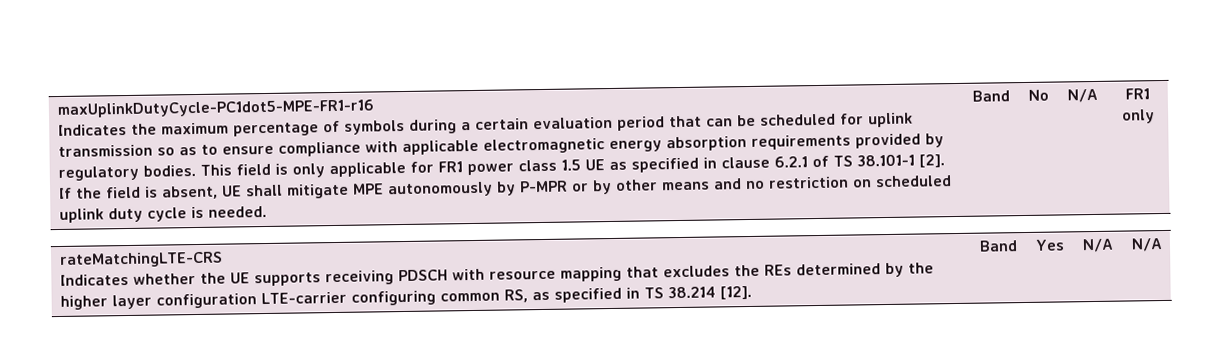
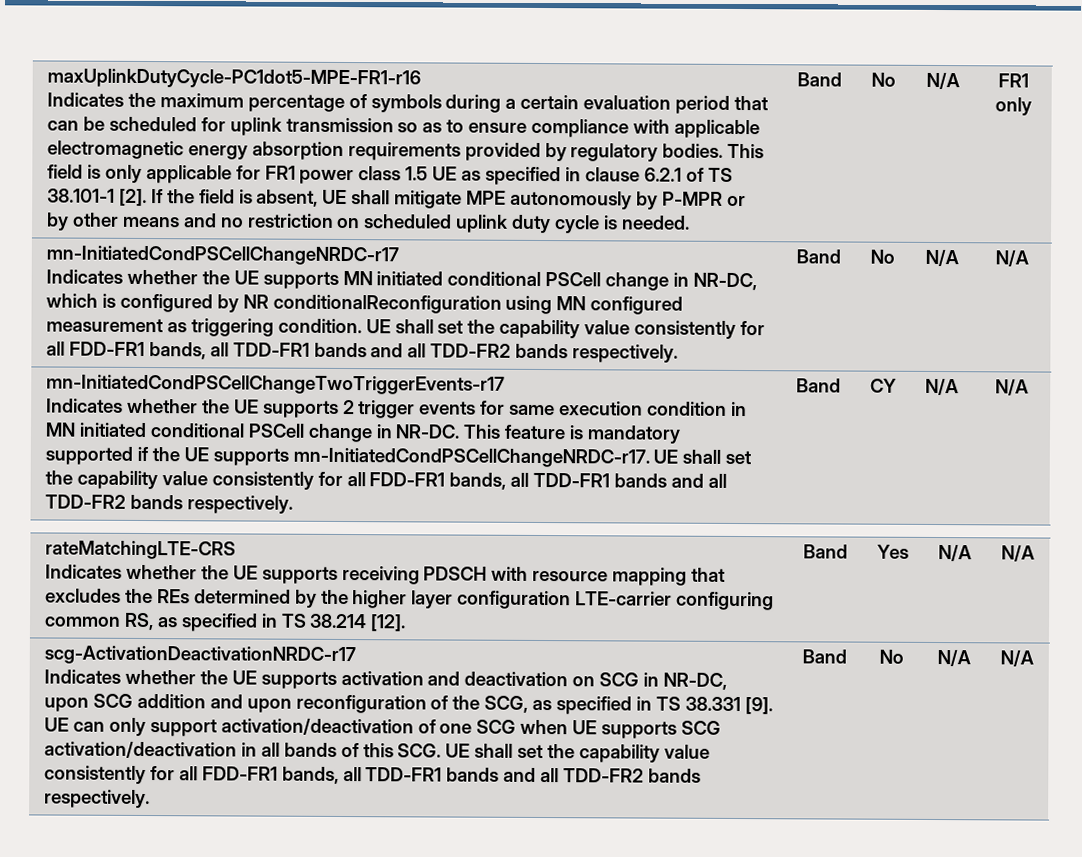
+ mn-InitiatedCondPSCellChangeNRDC-r17
+ Indicates whether the UE supports MN initiated conditional PSCell change in NR-DC, which is configured by NR conditionalReconfiguration using MN configured measurement as triggering condition. UE shall set the capability value consistently for all FDD-FR1 bands, all TDD-FR1 bands and all TDD-FR2 bands respectively. | Band | No | N/A | N/A
+ mn-InitiatedCondPSCellChangeTwoTriggerEvents-r17
+ Indicates whether the UE supports 2 trigger events for same execution condition in MN initiated conditional PSCell change in NR-DC. This feature is mandatory supported if the UE supports mn-InitiatedCondPSCellChangeNRDC-r17. UE shall set the capability value consistently for all FDD-FR1 bands, all TDD-FR1 bands and all TDD-FR2 bands respectively. | Band | CY | N/A | N/A
+ scg-ActivationDeactivationNRDC-r17
+ Indicates whether the UE supports activation and deactivation on SCG in NR-DC, upon SCG addition and upon reconfiguration of the SCG, as specified in TS 38.331 [9]. UE can only support activation/deactivation of one SCG when UE supports SCG activation/deactivation in all bands of this SCG. UE shall set the capability value consistently for all FDD-FR1 bands, all TDD-FR1 bands and all TDD-FR2 bands respectively. | Band | No | N/A | N/A

